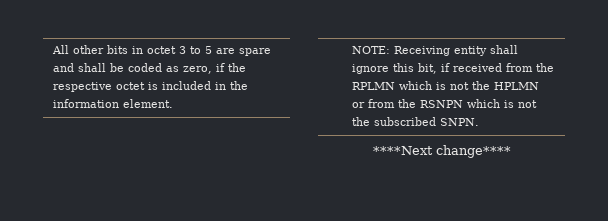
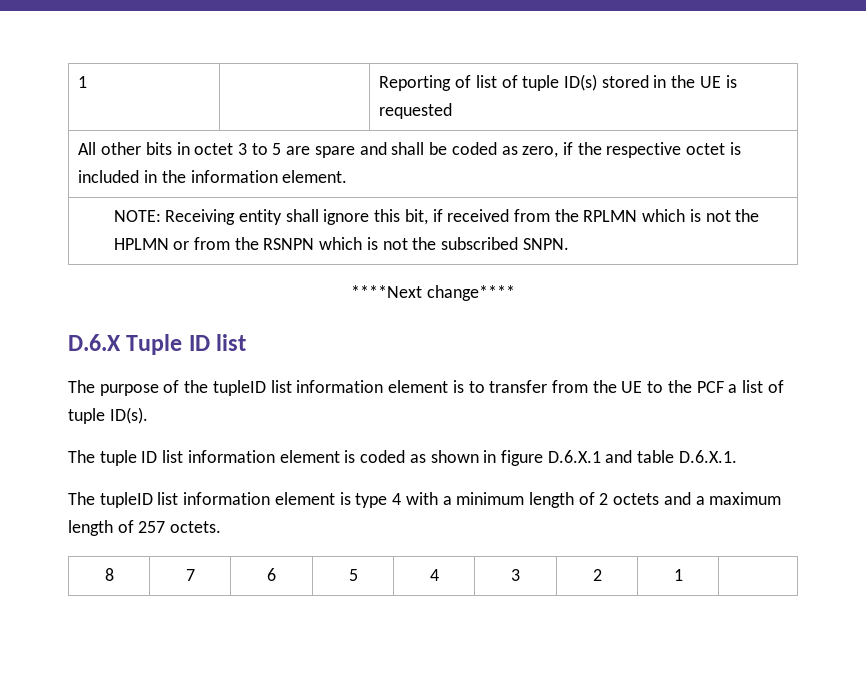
+ 1 | | Reporting of list of tuple ID(s) stored in the UE is requested
+ D.6.X Tuple ID list
+ The purpose of the tupleID list information element is to transfer from the UE to the PCF a list of tuple ID(s).
+ The tuple ID list information element is coded as shown in figure D.6.X.1 and table D.6.X.1.
+ The tupleID list information element is type 4 with a minimum length of 2 octets and a maximum length of 257 octets.
+ 8 | 7 | 6 | 5 | 4 | 3 | 2 | 1 |

